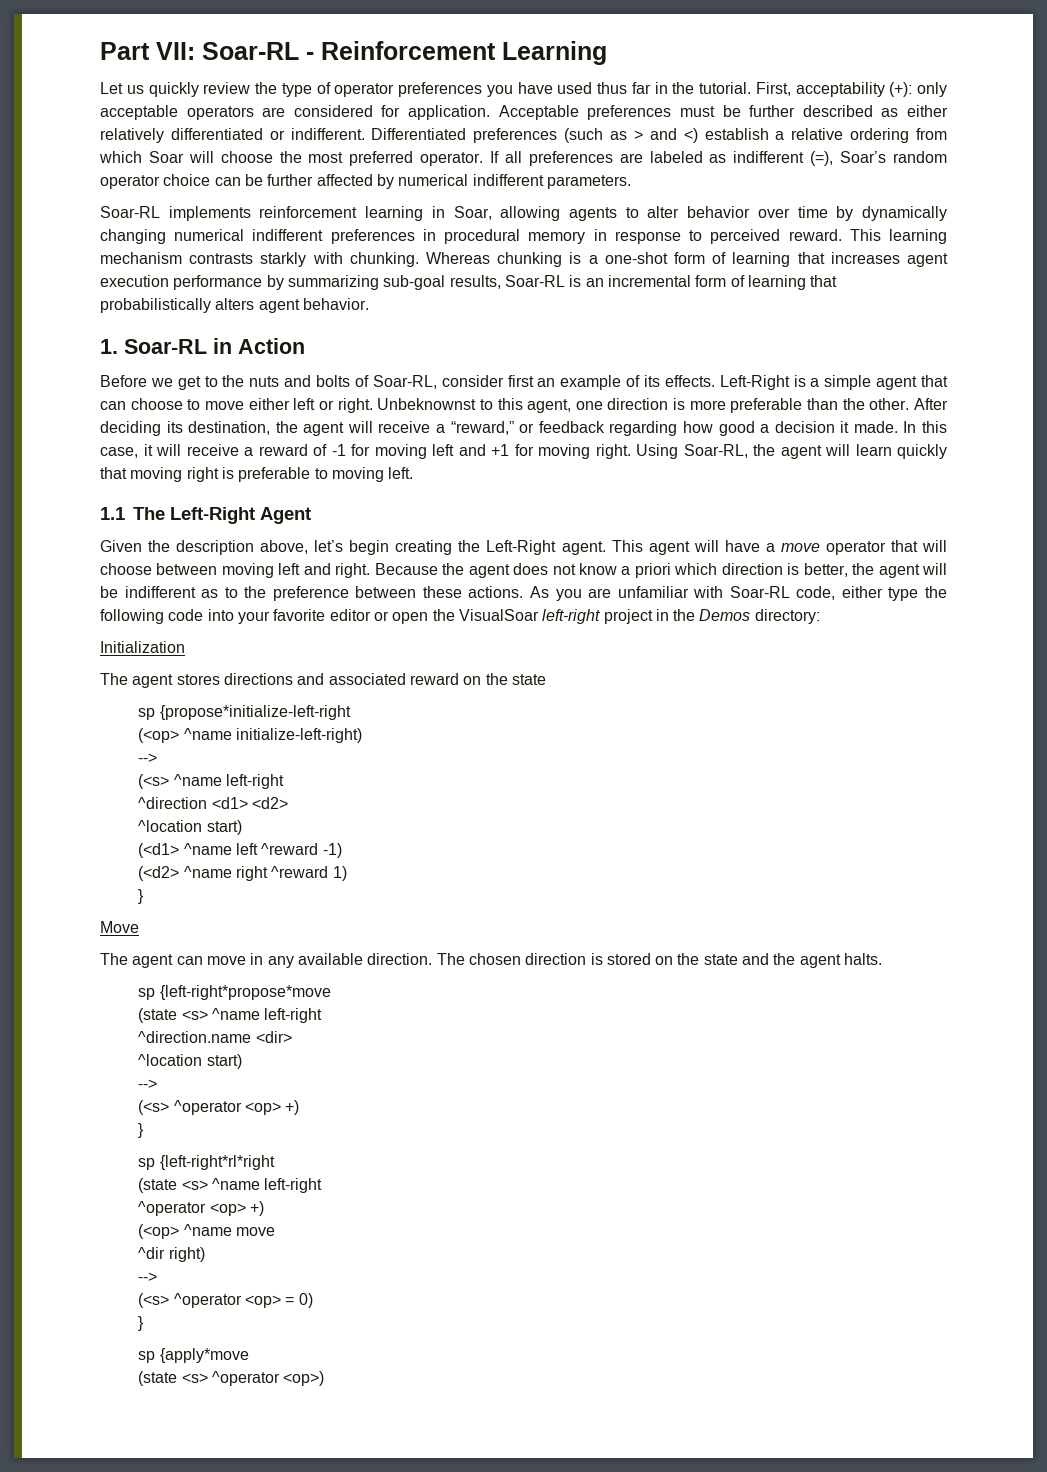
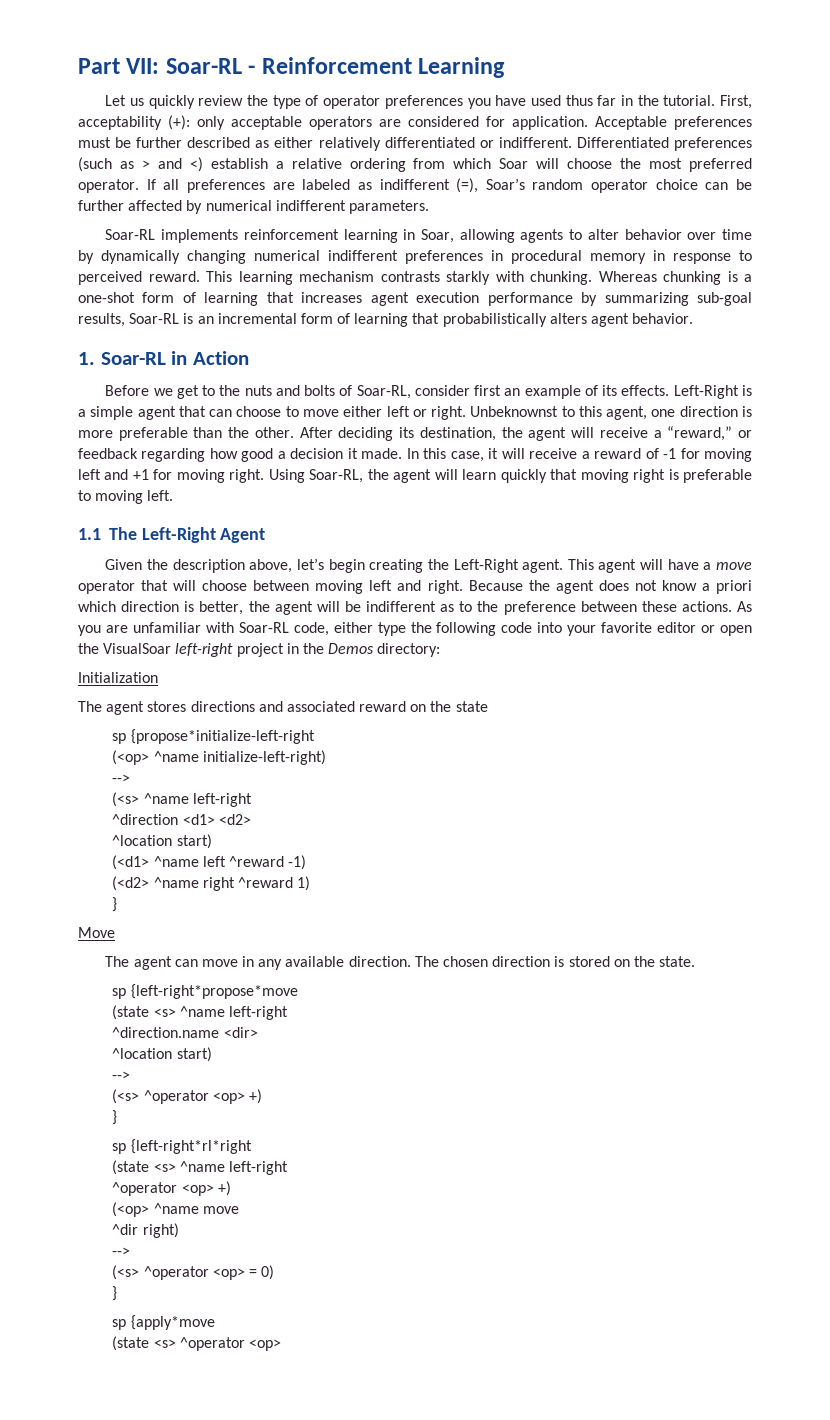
- The chosen direction is stored on the state and the agent halts.
+ The chosen direction is stored on the state.
- (state <s> ^operator <op>)
+ (state <s> ^operator <op>

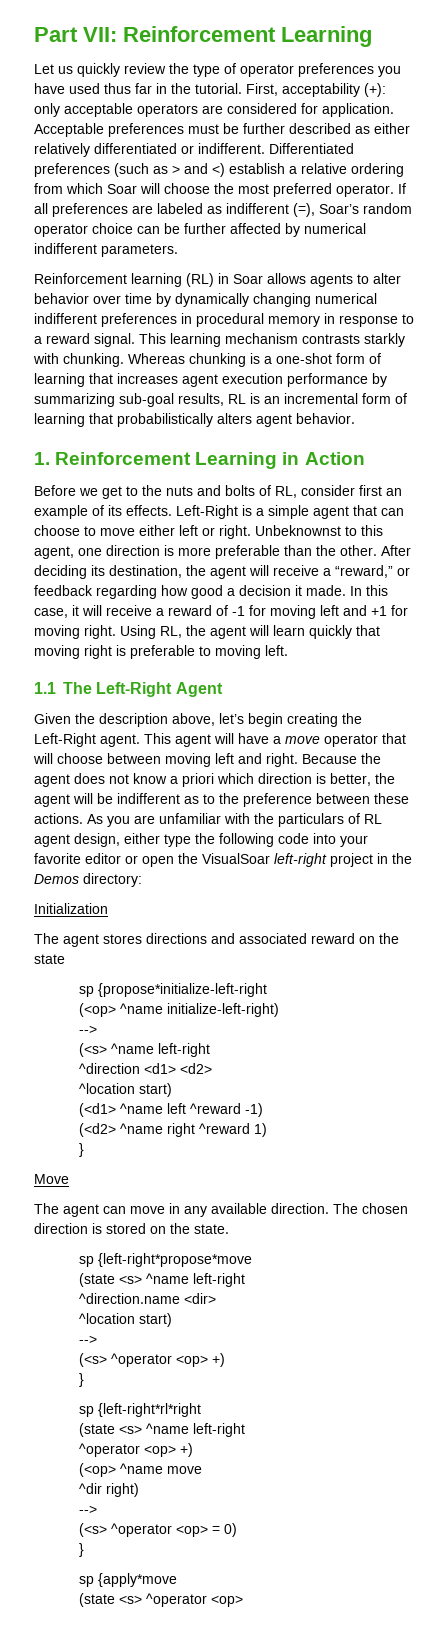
- Part VII: Soar-RL - Reinforcement Learning
+ Part VII: Reinforcement Learning
- Soar-RL implements reinforcement learning in Soar, allowing agents to alter behavior over time by dynamically changing numerical indifferent preferences in procedural memory in response to perceived reward.
+ Reinforcement learning (RL) in Soar allows agents to alter behavior over time by dynamically changing numerical indifferent preferences in procedural memory in response to a reward signal.
- Whereas chunking is a one-shot form of learning that increases agent execution performance by summarizing sub-goal results, Soar-RL is an incremental form of learning that probabilistically alters agent behavior.
+ Whereas chunking is a one-shot form of learning that increases agent execution performance by summarizing sub-goal results, RL is an incremental form of learning that probabilistically alters agent behavior.
- 1. Soar-RL in Action
+ 1. Reinforcement Learning in Action
- Before we get to the nuts and bolts of Soar-RL, consider first an example of its effects.
+ Before we get to the nuts and bolts of RL, consider first an example of its effects.
- Using Soar-RL, the agent will learn quickly that moving right is preferable to moving left.
+ Using RL, the agent will learn quickly that moving right is preferable to moving left.
- As you are unfamiliar with Soar-RL code, either type the following code into your favorite editor or open the VisualSoar left-right project in the Demos directory:
+ As you are unfamiliar with the particulars of RL agent design, either type the following code into your favorite editor or open the VisualSoar left-right project in the Demos directory:

